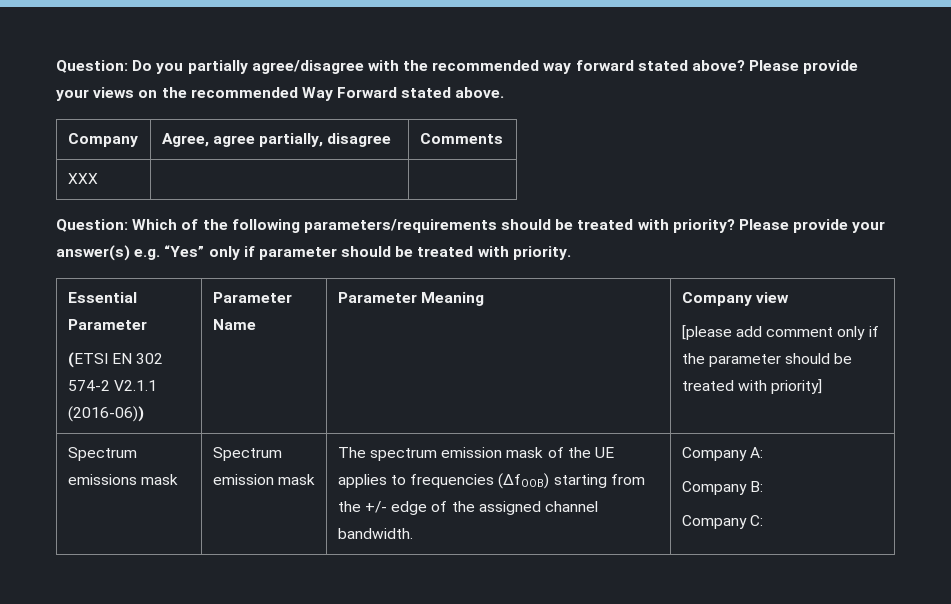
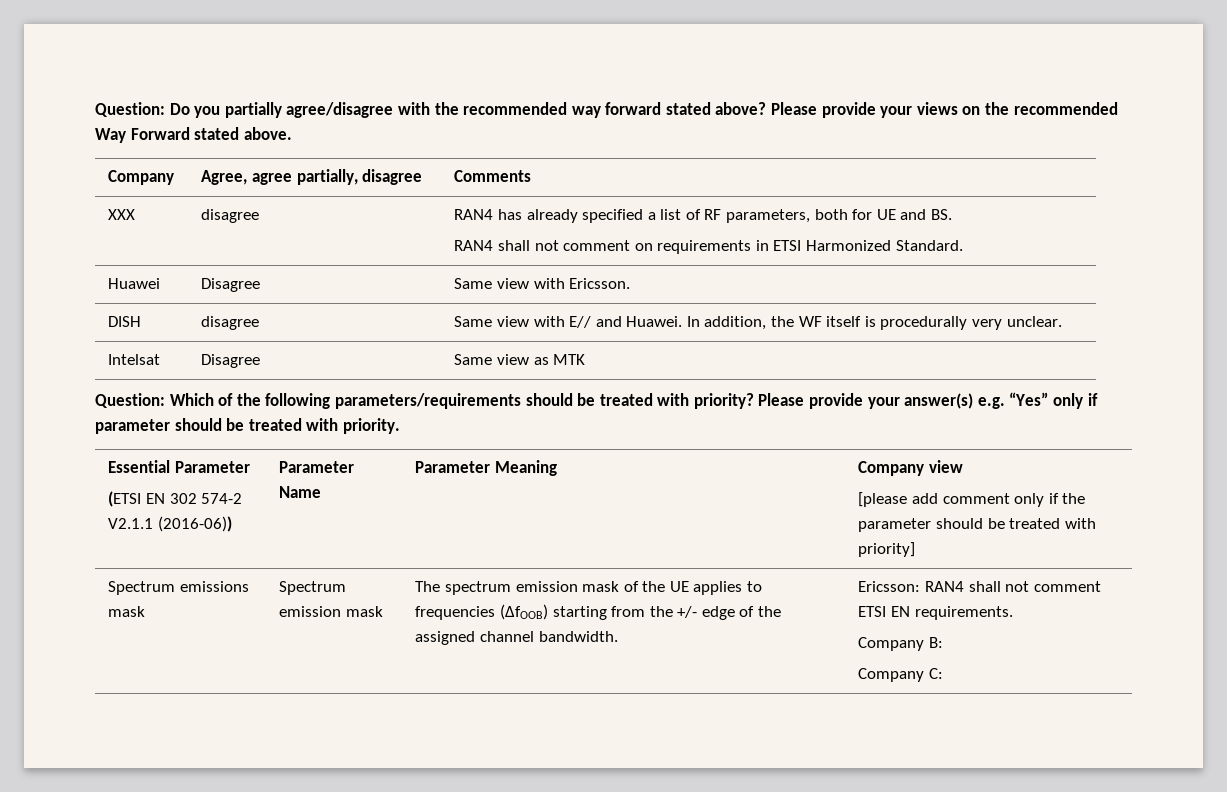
- XXX | |
+ XXX | disagree | RAN4 has already specified a list of RF parameters, both for UE and BS.
+ RAN4 shall not comment on requirements in ETSI Harmonized Standard.
+ Huawei | Disagree | Same view with Ericsson.
+ DISH | disagree | Same view with E// and Huawei. In addition, the WF itself is procedurally very unclear.
+ Intelsat | Disagree | Same view as MTK
- Spectrum emissions mask | Spectrum emission mask | The spectrum emission mask of the UE applies to frequencies (ΔfOOB) starting from the +/- edge of the assigned channel bandwidth. | Company A:
+ Spectrum emissions mask | Spectrum emission mask | The spectrum emission mask of the UE applies to frequencies (ΔfOOB) starting from the +/- edge of the assigned channel bandwidth. | Ericsson: RAN4 shall not comment ETSI EN requirements.

